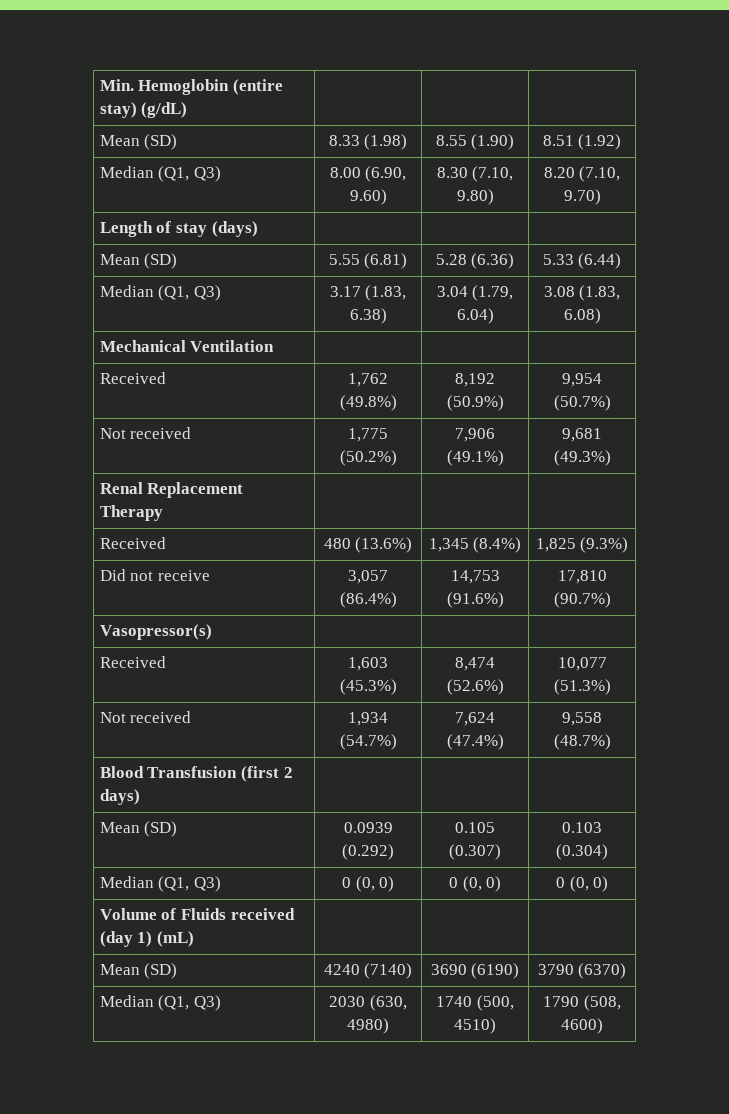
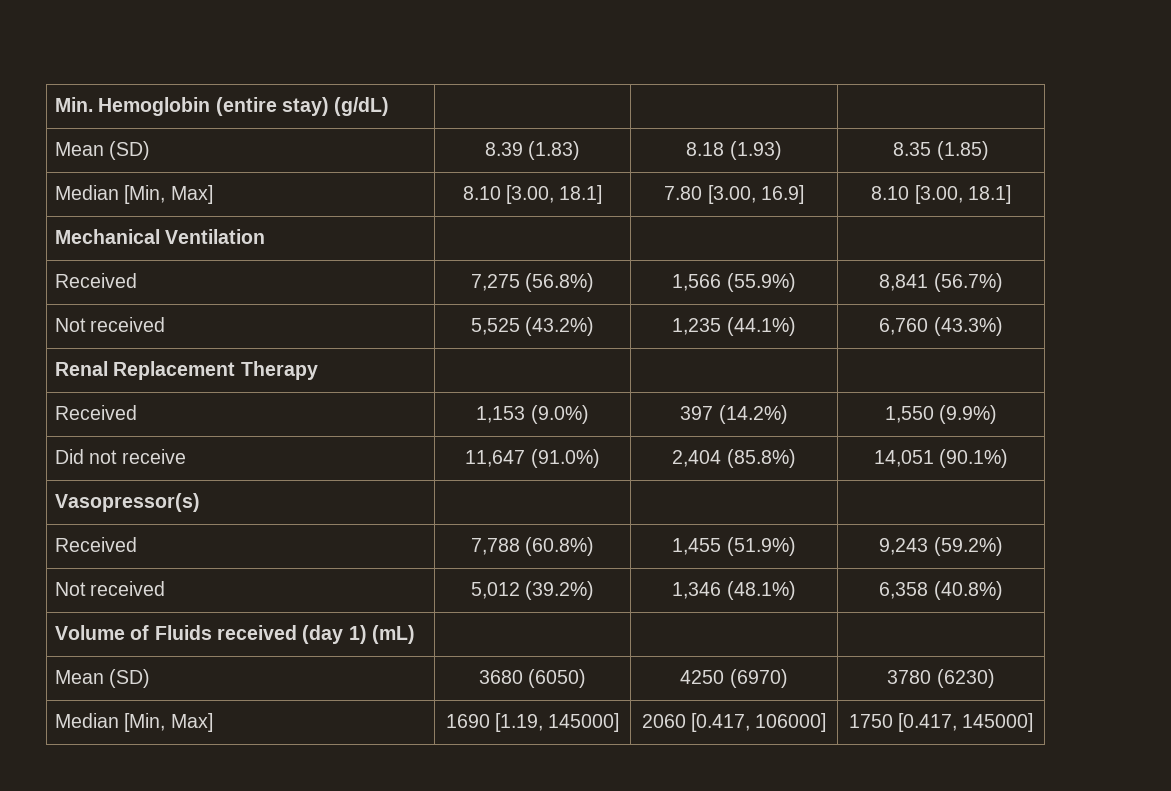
- Mean (SD) | 8.33 (1.98) | 8.55 (1.90) | 8.51 (1.92)
- Median (Q1, Q3) | 8.00 (6.90, 9.60) | 8.30 (7.10, 9.80) | 8.20 (7.10, 9.70)
- Length of stay (days) | | |
- Mean (SD) | 5.55 (6.81) | 5.28 (6.36) | 5.33 (6.44)
- Median (Q1, Q3) | 3.17 (1.83, 6.38) | 3.04 (1.79, 6.04) | 3.08 (1.83, 6.08)
+ Mean (SD) | 8.39 (1.83) | 8.18 (1.93) | 8.35 (1.85)
+ Median [Min, Max] | 8.10 [3.00, 18.1] | 7.80 [3.00, 16.9] | 8.10 [3.00, 18.1]
  Mechanical Ventilation | | |
- Received | 1,762 (49.8%) | 8,192 (50.9%) | 9,954 (50.7%)
- Not received | 1,775 (50.2%) | 7,906 (49.1%) | 9,681 (49.3%)
+ Received | 7,275 (56.8%) | 1,566 (55.9%) | 8,841 (56.7%)
+ Not received | 5,525 (43.2%) | 1,235 (44.1%) | 6,760 (43.3%)
  Renal Replacement Therapy | | |
- Received | 480 (13.6%) | 1,345 (8.4%) | 1,825 (9.3%)
- Did not receive | 3,057 (86.4%) | 14,753 (91.6%) | 17,810 (90.7%)
+ Received | 1,153 (9.0%) | 397 (14.2%) | 1,550 (9.9%)
+ Did not receive | 11,647 (91.0%) | 2,404 (85.8%) | 14,051 (90.1%)
  Vasopressor(s) | | |
- Received | 1,603 (45.3%) | 8,474 (52.6%) | 10,077 (51.3%)
- Not received | 1,934 (54.7%) | 7,624 (47.4%) | 9,558 (48.7%)
- Blood Transfusion (first 2 days) | | |
- Mean (SD) | 0.0939 (0.292) | 0.105 (0.307) | 0.103 (0.304)
- Median (Q1, Q3) | 0 (0, 0) | 0 (0, 0) | 0 (0, 0)
+ Received | 7,788 (60.8%) | 1,455 (51.9%) | 9,243 (59.2%)
+ Not received | 5,012 (39.2%) | 1,346 (48.1%) | 6,358 (40.8%)
- Mean (SD) | 4240 (7140) | 3690 (6190) | 3790 (6370)
- Median (Q1, Q3) | 2030 (630, 4980) | 1740 (500, 4510) | 1790 (508, 4600)
+ Mean (SD) | 3680 (6050) | 4250 (6970) | 3780 (6230)
+ Median [Min, Max] | 1690 [1.19, 145000] | 2060 [0.417, 106000] | 1750 [0.417, 145000]

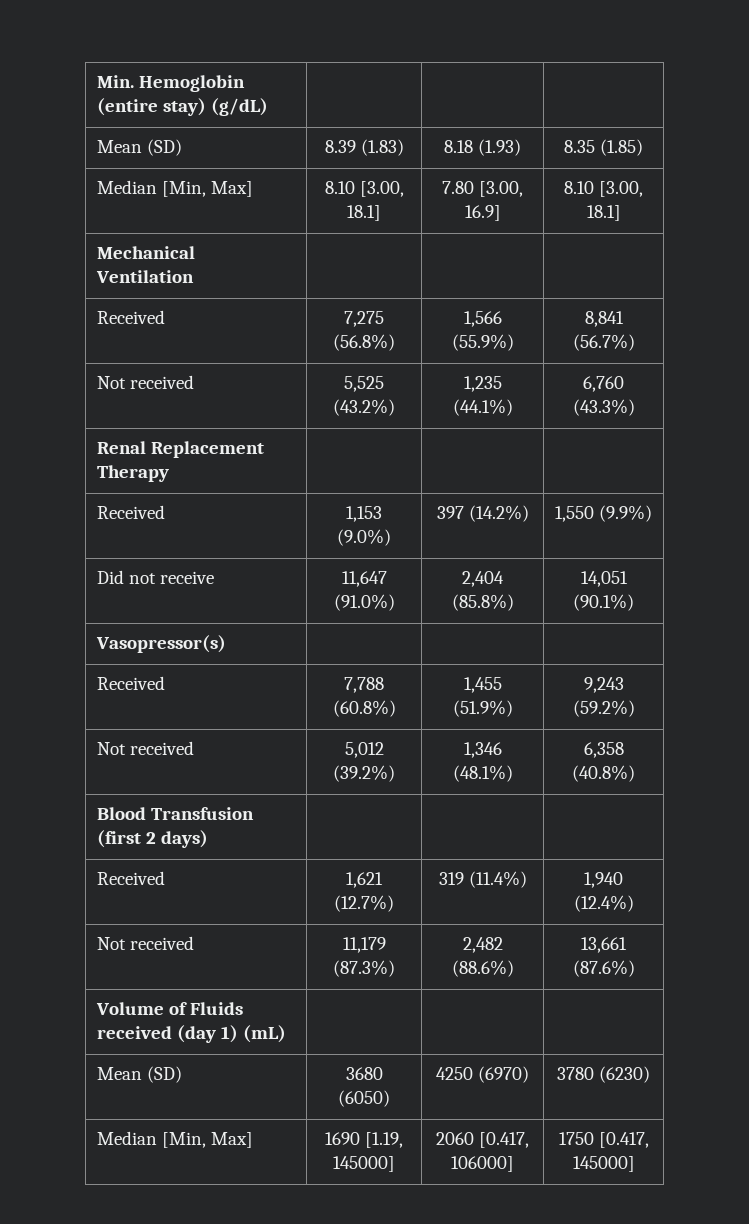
+ Blood Transfusion (first 2 days) | | |
+ Received | 1,621 (12.7%) | 319 (11.4%) | 1,940 (12.4%)
+ Not received | 11,179 (87.3%) | 2,482 (88.6%) | 13,661 (87.6%)

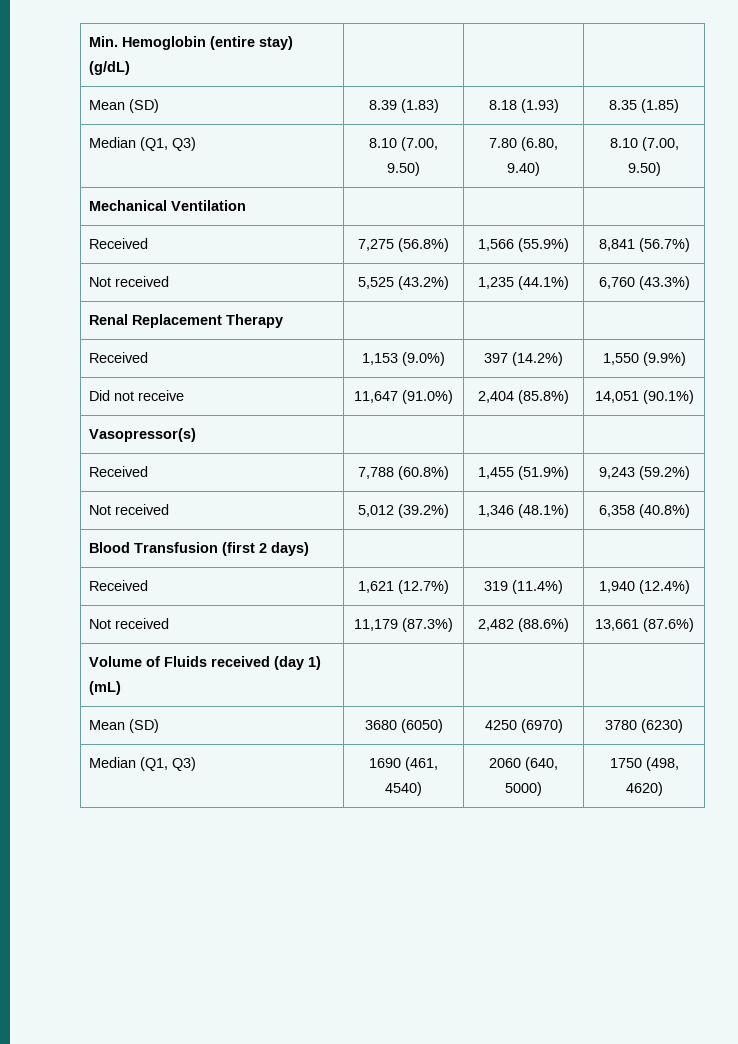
- Median [Min, Max] | 8.10 [3.00, 18.1] | 7.80 [3.00, 16.9] | 8.10 [3.00, 18.1]
+ Median (Q1, Q3) | 8.10 (7.00, 9.50) | 7.80 (6.80, 9.40) | 8.10 (7.00, 9.50)
- Median [Min, Max] | 1690 [1.19, 145000] | 2060 [0.417, 106000] | 1750 [0.417, 145000]
+ Median (Q1, Q3) | 1690 (461, 4540) | 2060 (640, 5000) | 1750 (498, 4620)

